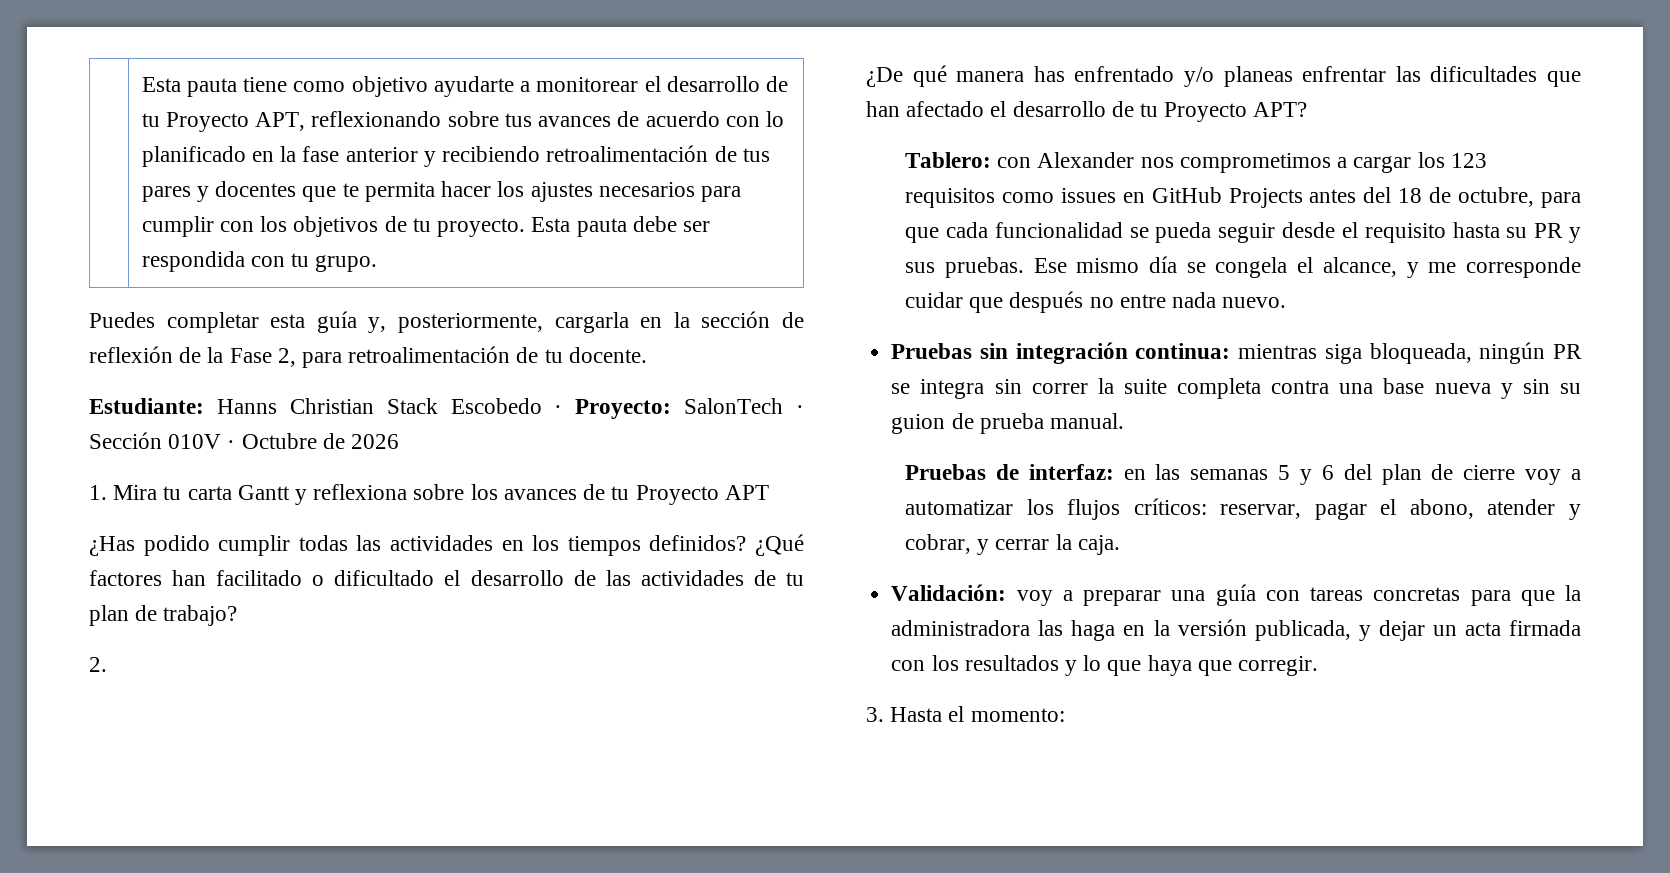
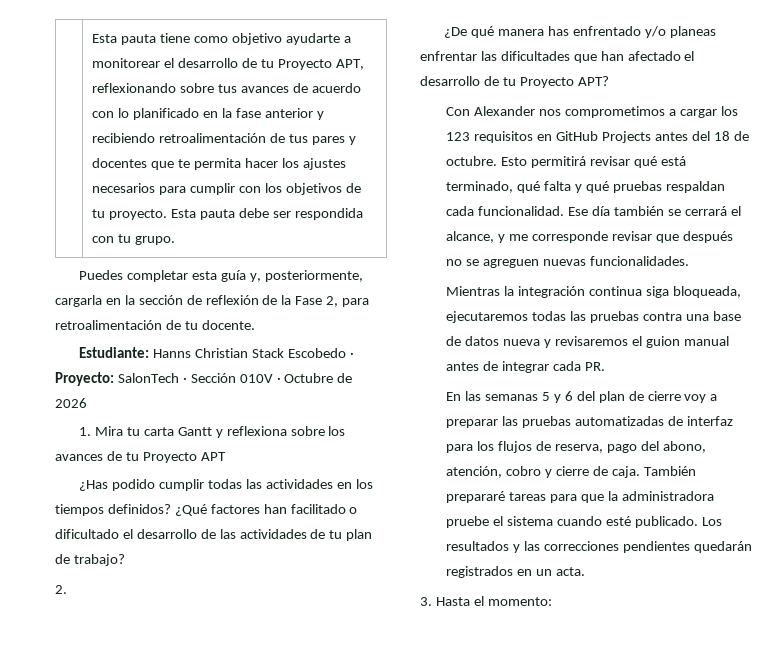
- Tablero: con Alexander nos comprometimos a cargar los 123 requisitos como issues en GitHub Projects antes del 18 de octubre, para que cada funcionalidad se pueda seguir desde el requisito hasta su PR y sus pruebas. Ese mismo día se congela el alcance, y me corresponde cuidar que después no entre nada nuevo.
- Pruebas sin integración continua: mientras siga bloqueada, ningún PR se integra sin correr la suite completa contra una base nueva y sin su guion de prueba manual.
- Pruebas de interfaz: en las semanas 5 y 6 del plan de cierre voy a automatizar los flujos críticos: reservar, pagar el abono, atender y cobrar, y cerrar la caja.
- Validación: voy a preparar una guía con tareas concretas para que la administradora las haga en la versión publicada, y dejar un acta firmada con los resultados y lo que haya que corregir.
+ Con Alexander nos comprometimos a cargar los 123 requisitos en GitHub Projects antes del 18 de octubre. Esto permitirá revisar qué está terminado, qué falta y qué pruebas respaldan cada funcionalidad. Ese día también se cerrará el alcance, y me corresponde revisar que después no se agreguen nuevas funcionalidades.
+ Mientras la integración continua siga bloqueada, ejecutaremos todas las pruebas contra una base de datos nueva y revisaremos el guion manual antes de integrar cada PR.
+ En las semanas 5 y 6 del plan de cierre voy a preparar las pruebas automatizadas de interfaz para los flujos de reserva, pago del abono, atención, cobro y cierre de caja. También prepararé tareas para que la administradora pruebe el sistema cuando esté publicado. Los resultados y las correcciones pendientes quedarán registrados en un acta.

